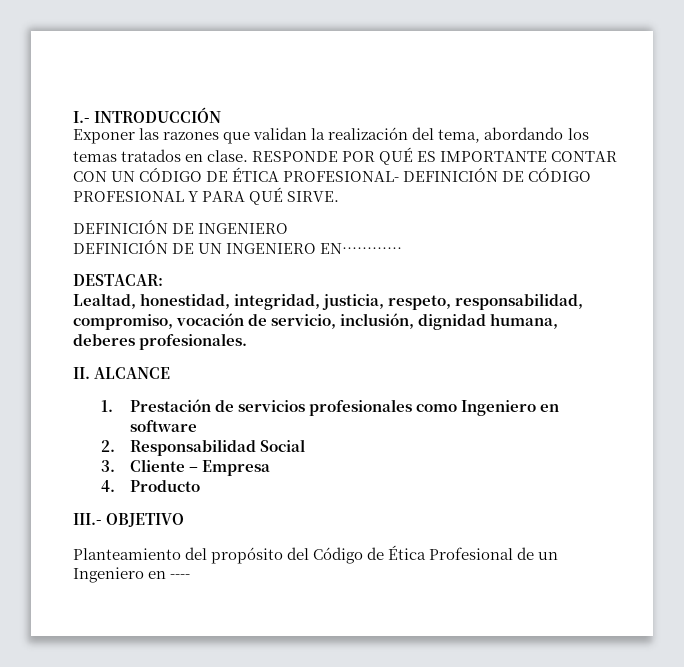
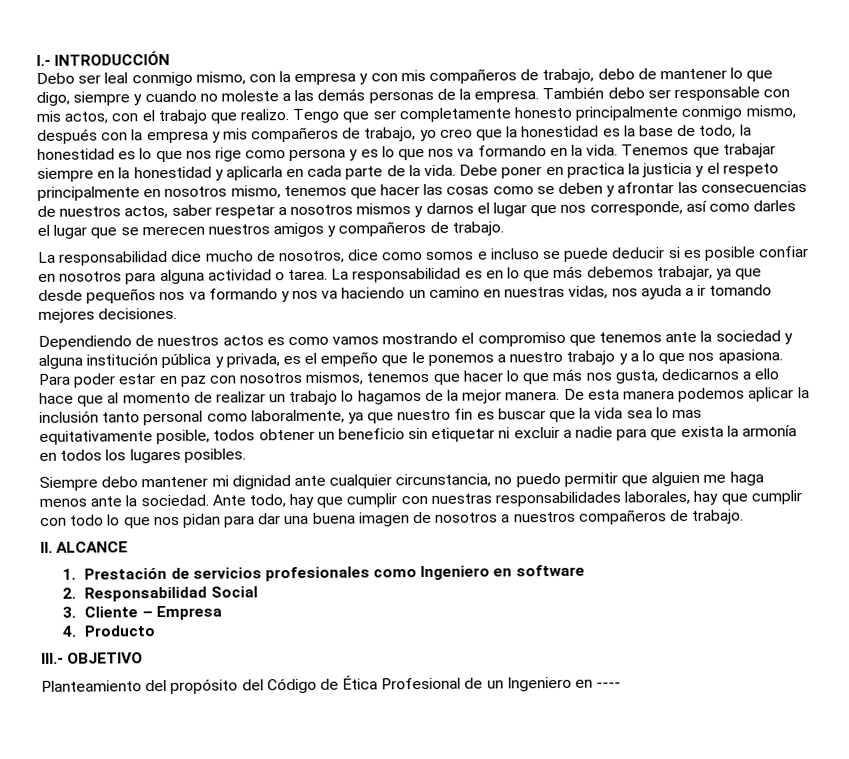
- Exponer las razones que validan la realización del tema, abordando los temas tratados en clase. RESPONDE POR QUÉ ES IMPORTANTE CONTAR CON UN CÓDIGO DE ÉTICA PROFESIONAL- DEFINICIÓN DE CÓDIGO PROFESIONAL Y PARA QUÉ SIRVE.
- DEFINICIÓN DE INGENIERO
- DEFINICIÓN DE UN INGENIERO EN…………
- DESTACAR:
- Lealtad, honestidad, integridad, justicia, respeto, responsabilidad, compromiso, vocación de servicio, inclusión, dignidad humana, deberes profesionales.
+ Debo ser leal conmigo mismo, con la empresa y con mis compañeros de trabajo, debo de mantener lo que digo, siempre y cuando no moleste a las demás personas de la empresa. También debo ser responsable con mis actos, con el trabajo que realizo. Tengo que ser completamente honesto principalmente conmigo mismo, después con la empresa y mis compañeros de trabajo, yo creo que la honestidad es la base de todo, la honestidad es lo que nos rige como persona y es lo que nos va formando en la vida. Tenemos que trabajar siempre en la honestidad y aplicarla en cada parte de la vida. Debe poner en practica la justicia y el respeto principalmente en nosotros mismo, tenemos que hacer las cosas como se deben y afrontar las consecuencias de nuestros actos, saber respetar a nosotros mismos y darnos el lugar que nos corresponde, así como darles el lugar que se merecen nuestros amigos y compañeros de trabajo.
+ La responsabilidad dice mucho de nosotros, dice como somos e incluso se puede deducir si es posible confiar en nosotros para alguna actividad o tarea. La responsabilidad es en lo que más debemos trabajar, ya que desde pequeños nos va formando y nos va haciendo un camino en nuestras vidas, nos ayuda a ir tomando mejores decisiones.
+ Dependiendo de nuestros actos es como vamos mostrando el compromiso que tenemos ante la sociedad y alguna institución pública y privada, es el empeño que le ponemos a nuestro trabajo y a lo que nos apasiona. Para poder estar en paz con nosotros mismos, tenemos que hacer lo que más nos gusta, dedicarnos a ello hace que al momento de realizar un trabajo lo hagamos de la mejor manera. De esta manera podemos aplicar la inclusión tanto personal como laboralmente, ya que nuestro fin es buscar que la vida sea lo mas equitativamente posible, todos obtener un beneficio sin etiquetar ni excluir a nadie para que exista la armonía en todos los lugares posibles.
+ Siempre debo mantener mi dignidad ante cualquier circunstancia, no puedo permitir que alguien me haga menos ante la sociedad. Ante todo, hay que cumplir con nuestras responsabilidades laborales, hay que cumplir con todo lo que nos pidan para dar una buena imagen de nosotros a nuestros compañeros de trabajo.

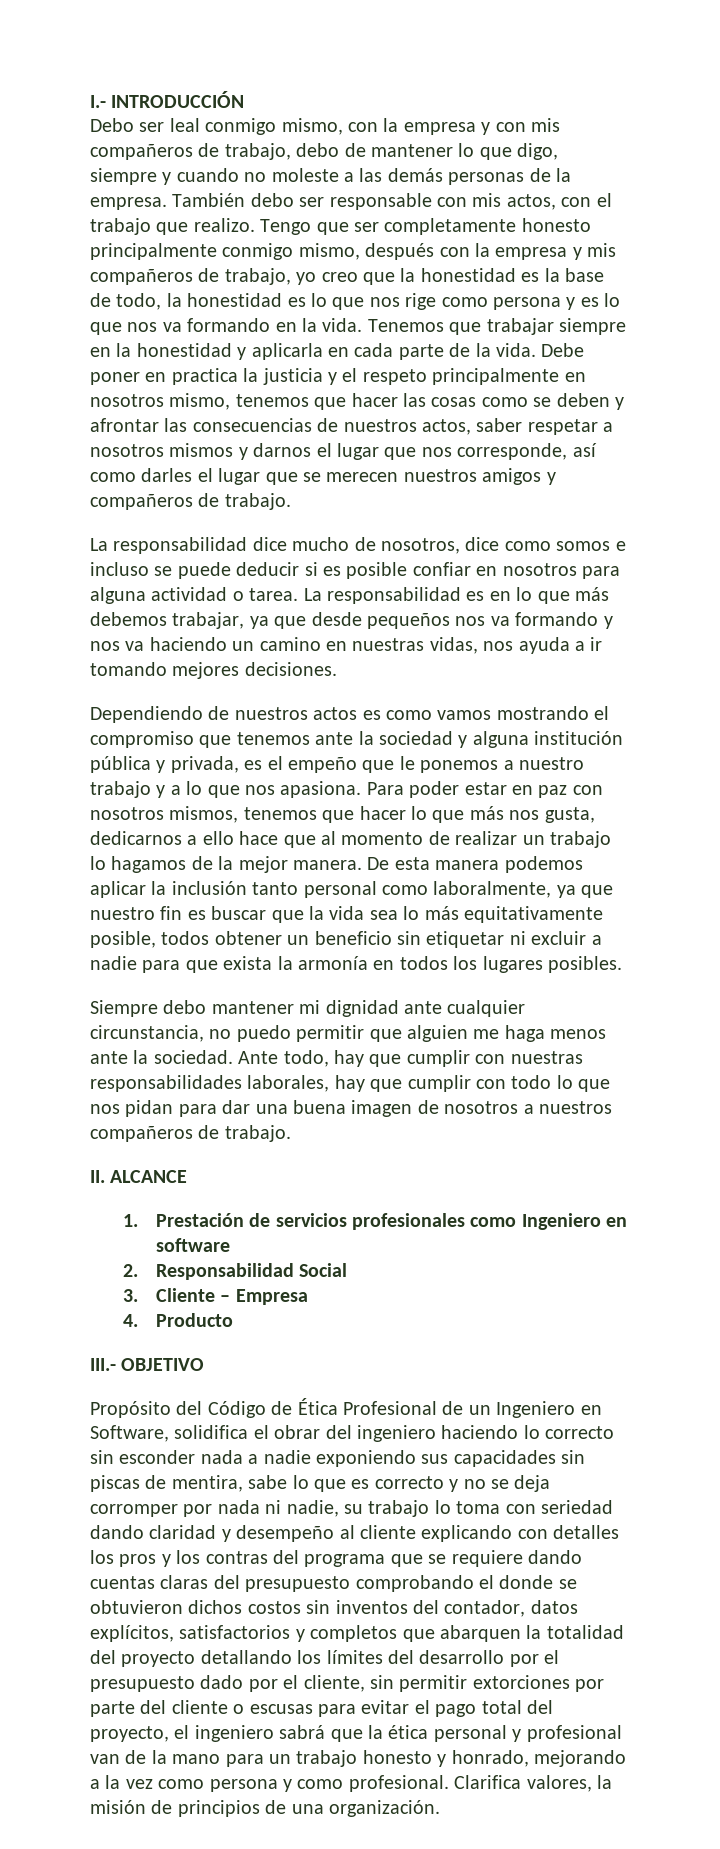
- De esta manera podemos aplicar la inclusión tanto personal como laboralmente, ya que nuestro fin es buscar que la vida sea lo mas equitativamente posible, todos obtener un beneficio sin etiquetar ni excluir a nadie para que exista la armonía en todos los lugares posibles.
+ De esta manera podemos aplicar la inclusión tanto personal como laboralmente, ya que nuestro fin es buscar que la vida sea lo más equitativamente posible, todos obtener un beneficio sin etiquetar ni excluir a nadie para que exista la armonía en todos los lugares posibles.
- Planteamiento del propósito del Código de Ética Profesional de un Ingeniero en ----
+ Propósito del Código de Ética Profesional de un Ingeniero en Software, solidifica el obrar del ingeniero haciendo lo correcto sin esconder nada a nadie exponiendo sus capacidades sin piscas de mentira, sabe lo que es correcto y no se deja corromper por nada ni nadie, su trabajo lo toma con seriedad dando claridad y desempeño al cliente explicando con detalles los pros y los contras del programa que se requiere dando cuentas claras del presupuesto comprobando el donde se obtuvieron dichos costos sin inventos del contador, datos explícitos, satisfactorios y completos que abarquen la totalidad del proyecto detallando los límites del desarrollo por el presupuesto dado por el cliente, sin permitir extorciones por parte del cliente o escusas para evitar el pago total del proyecto, el ingeniero sabrá que la ética personal y profesional van de la mano para un trabajo honesto y honrado, mejorando a la vez como persona y como profesional. Clarifica valores, la misión de principios de una organización.

